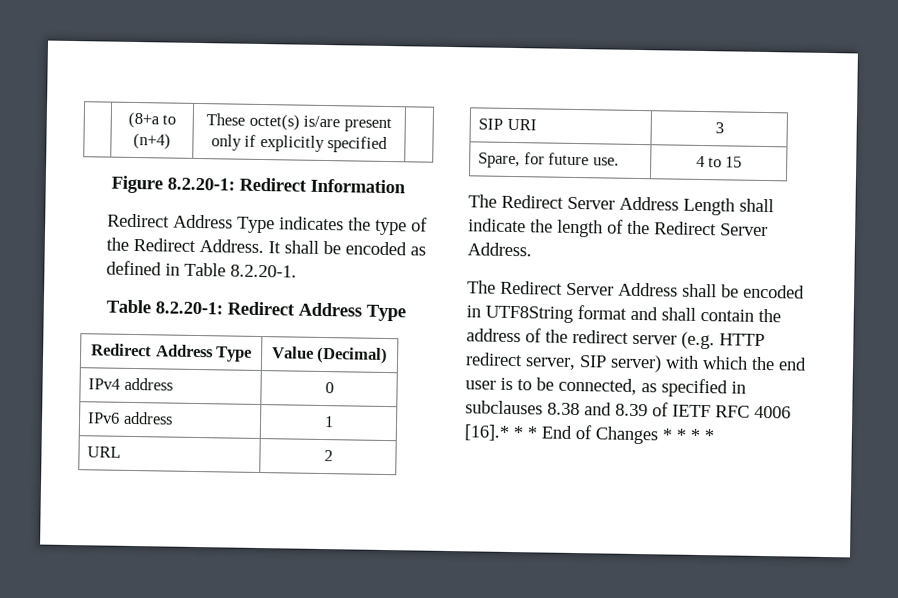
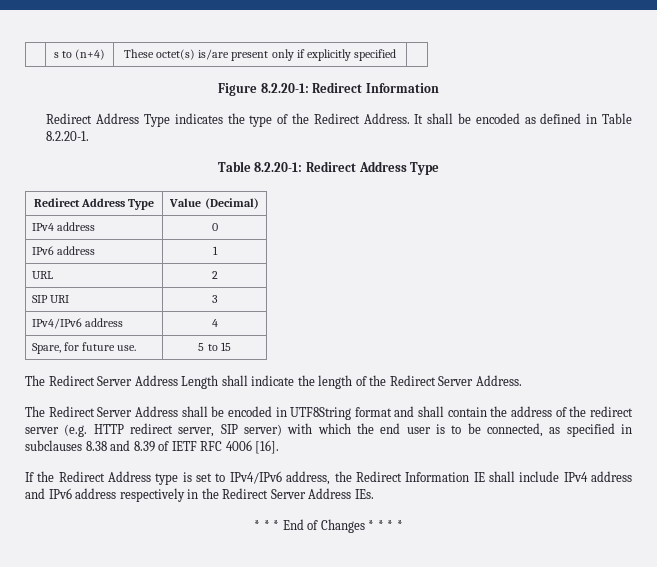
- | (8+a to (n+4) | These octet(s) is/are present only if explicitly specified |
+ | s to (n+4) | These octet(s) is/are present only if explicitly specified |
+ IPv4/IPv6 address | 4
- Spare, for future use. | 4 to 15
+ Spare, for future use. | 5 to 15
- The Redirect Server Address shall be encoded in UTF8String format and shall contain the address of the redirect server (e.g. HTTP redirect server, SIP server) with which the end user is to be connected, as specified in subclauses 8.38 and 8.39 of IETF RFC 4006 [16].* * * End of Changes * * * *
+ The Redirect Server Address shall be encoded in UTF8String format and shall contain the address of the redirect server (e.g. HTTP redirect server, SIP server) with which the end user is to be connected, as specified in subclauses 8.38 and 8.39 of IETF RFC 4006 [16].
+ If the Redirect Address type is set to IPv4/IPv6 address, the Redirect Information IE shall include IPv4 address and IPv6 address respectively in the Redirect Server Address IEs.
+ * * * End of Changes * * * *

